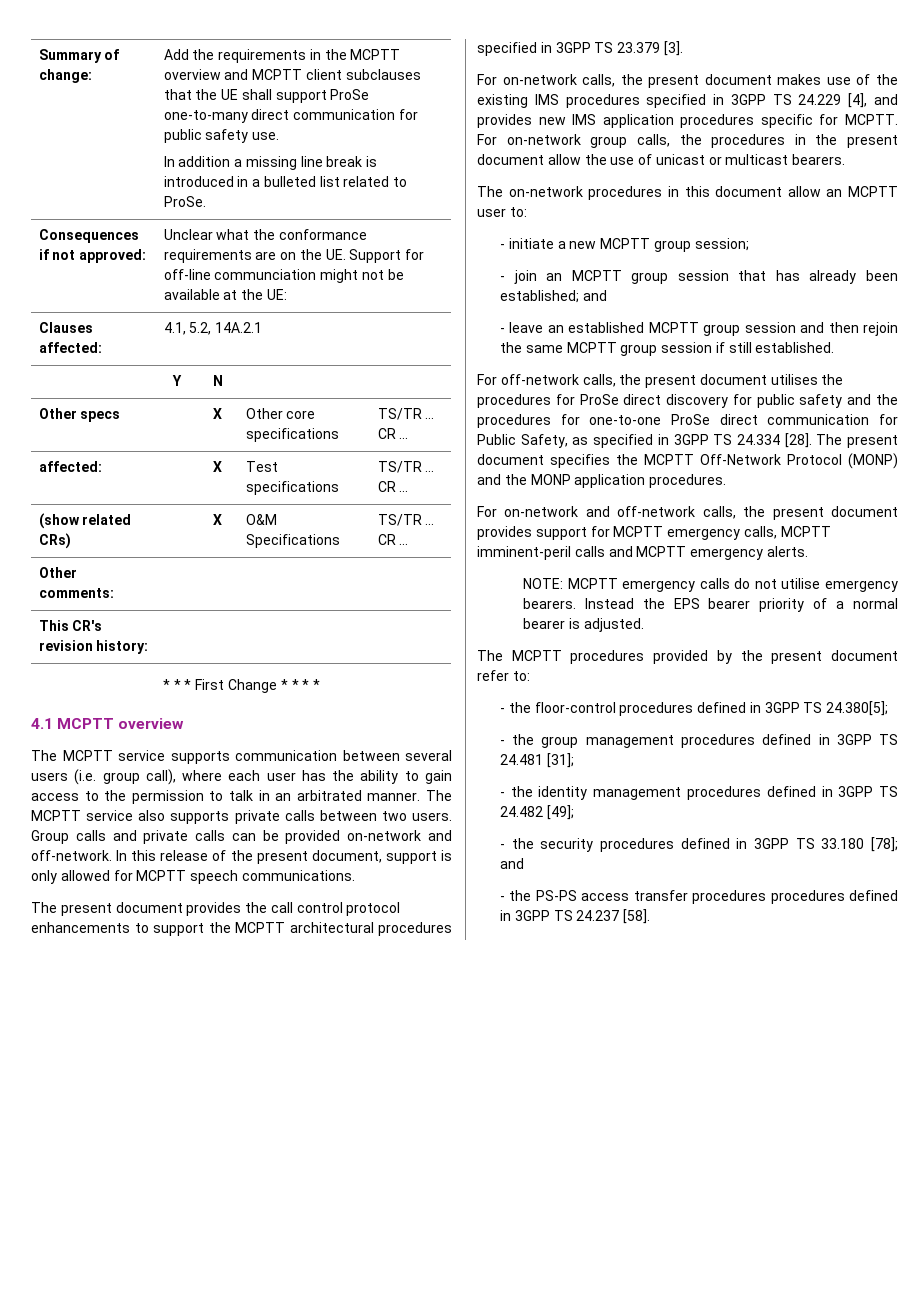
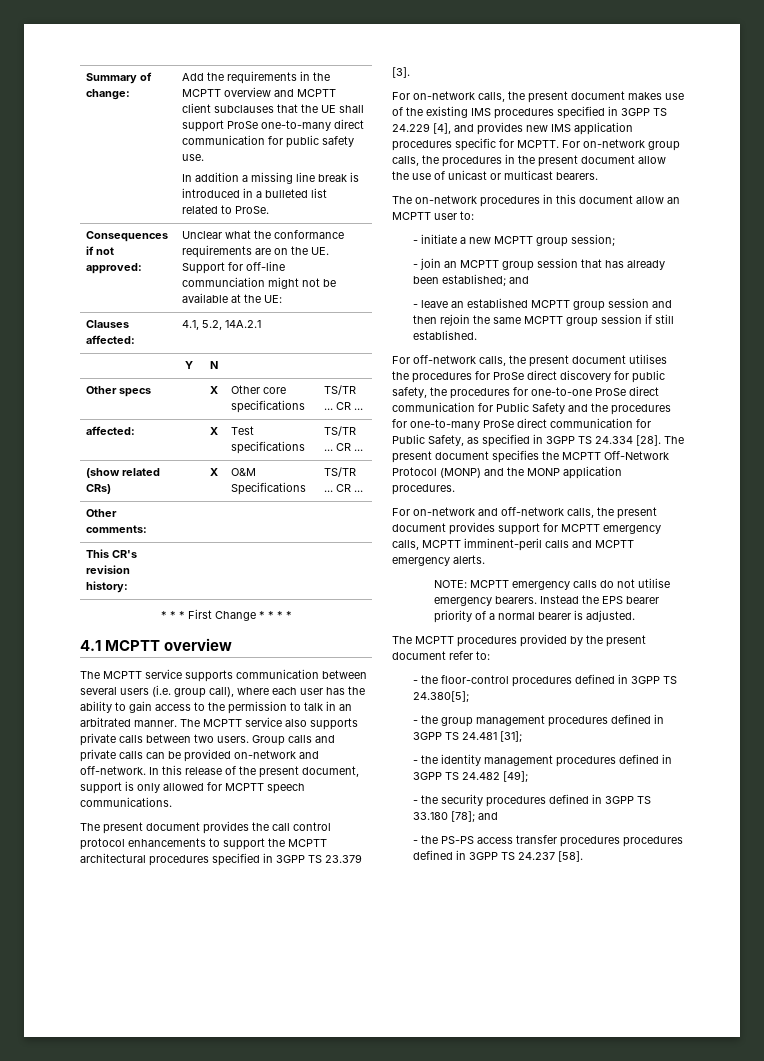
- For off-network calls, the present document utilises the procedures for ProSe direct discovery for public safety and the procedures for one-to-one ProSe direct communication for Public Safety, as specified in 3GPP TS 24.334 [28].
+ For off-network calls, the present document utilises the procedures for ProSe direct discovery for public safety, the procedures for one-to-one ProSe direct communication for Public Safety and the procedures for one-to-many ProSe direct communication for Public Safety, as specified in 3GPP TS 24.334 [28].

